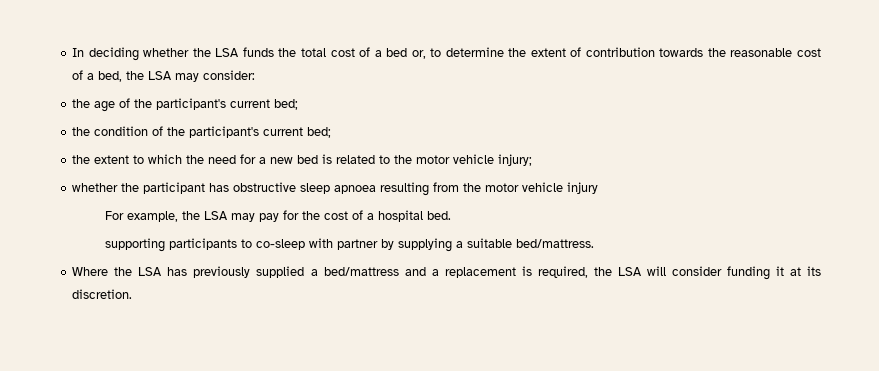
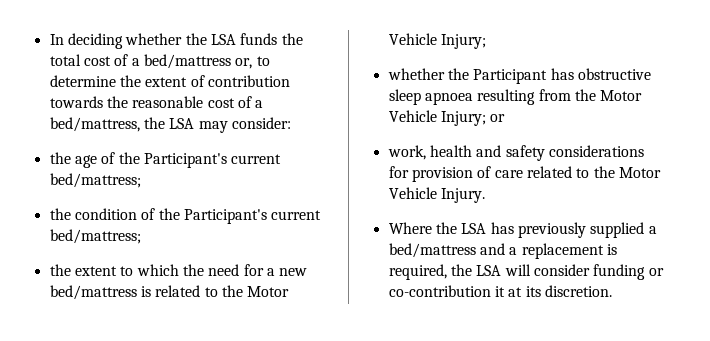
- In deciding whether the LSA funds the total cost of a bed or, to determine the extent of contribution towards the reasonable cost of a bed, the LSA may consider:
+ In deciding whether the LSA funds the total cost of a bed/mattress or, to determine the extent of contribution towards the reasonable cost of a bed/mattress, the LSA may consider:
- the age of the participant's current bed;
+ the age of the Participant's current bed/mattress;
- the condition of the participant's current bed;
+ the condition of the Participant's current bed/mattress;
- the extent to which the need for a new bed is related to the motor vehicle injury;
- whether the participant has obstructive sleep apnoea resulting from the motor vehicle injury
- For example, the LSA may pay for the cost of a hospital bed.
- supporting participants to co-sleep with partner by supplying a suitable bed/mattress.
+ the extent to which the need for a new bed/mattress is related to the Motor Vehicle Injury;
+ whether the Participant has obstructive sleep apnoea resulting from the Motor Vehicle Injury; or
+ work, health and safety considerations for provision of care related to the Motor Vehicle Injury.
- Where the LSA has previously supplied a bed/mattress and a replacement is required, the LSA will consider funding it at its discretion.
+ Where the LSA has previously supplied a bed/mattress and a replacement is required, the LSA will consider funding or co-contribution it at its discretion.

